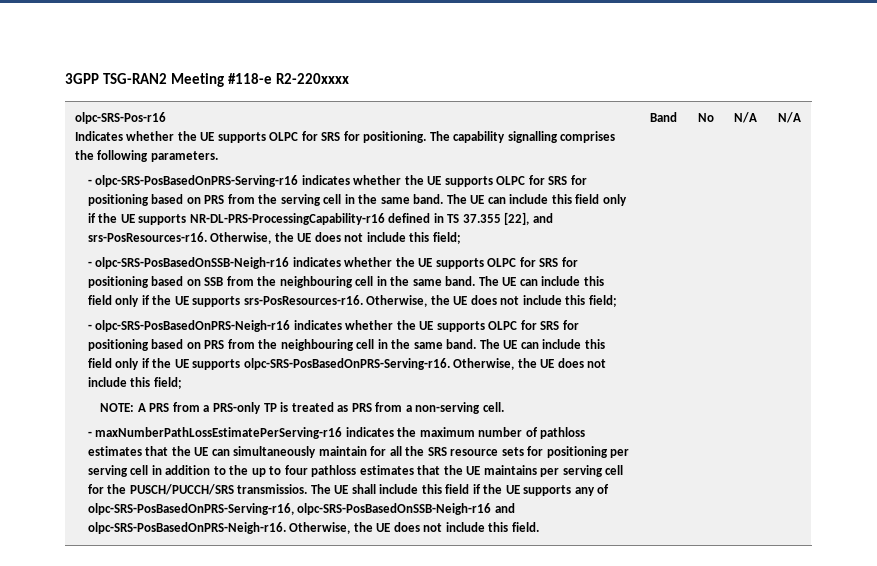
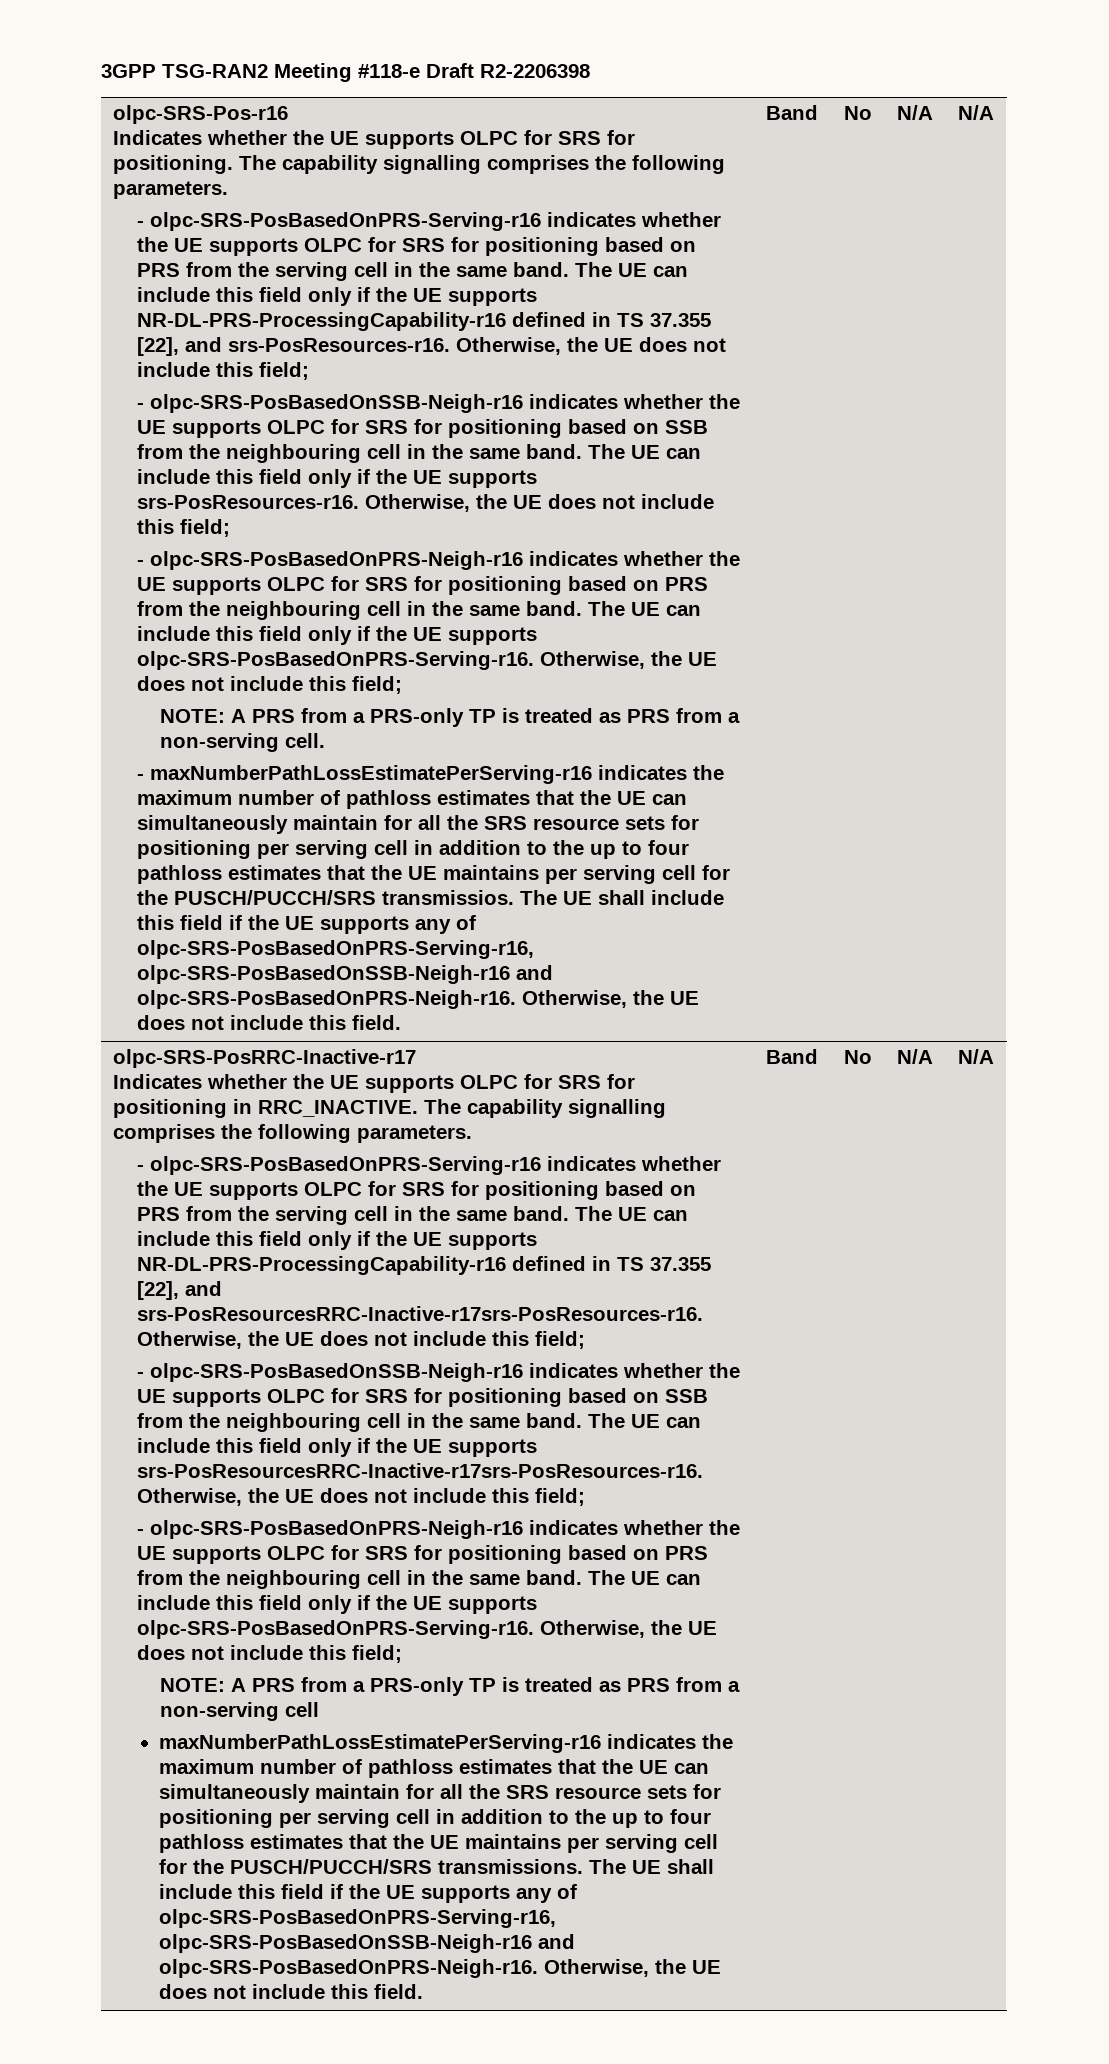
- 3GPP TSG-RAN2 Meeting #118-e R2-220xxxx
+ 3GPP TSG-RAN2 Meeting #118-e Draft R2-2206398
+ olpc-SRS-PosRRC-Inactive-r17
+ Indicates whether the UE supports OLPC for SRS for positioning in RRC_INACTIVE. The capability signalling comprises the following parameters.
+ - olpc-SRS-PosBasedOnPRS-Serving-r16 indicates whether the UE supports OLPC for SRS for positioning based on PRS from the serving cell in the same band. The UE can include this field only if the UE supports NR-DL-PRS-ProcessingCapability-r16 defined in TS 37.355 [22], and srs-PosResourcesRRC-Inactive-r17srs-PosResources-r16. Otherwise, the UE does not include this field;
+ - olpc-SRS-PosBasedOnSSB-Neigh-r16 indicates whether the UE supports OLPC for SRS for positioning based on SSB from the neighbouring cell in the same band. The UE can include this field only if the UE supports srs-PosResourcesRRC-Inactive-r17srs-PosResources-r16. Otherwise, the UE does not include this field;
+ - olpc-SRS-PosBasedOnPRS-Neigh-r16 indicates whether the UE supports OLPC for SRS for positioning based on PRS from the neighbouring cell in the same band. The UE can include this field only if the UE supports olpc-SRS-PosBasedOnPRS-Serving-r16. Otherwise, the UE does not include this field;
+ NOTE: A PRS from a PRS-only TP is treated as PRS from a non-serving cell
+ maxNumberPathLossEstimatePerServing-r16 indicates the maximum number of pathloss estimates that the UE can simultaneously maintain for all the SRS resource sets for positioning per serving cell in addition to the up to four pathloss estimates that the UE maintains per serving cell for the PUSCH/PUCCH/SRS transmissions. The UE shall include this field if the UE supports any of olpc-SRS-PosBasedOnPRS-Serving-r16, olpc-SRS-PosBasedOnSSB-Neigh-r16 and olpc-SRS-PosBasedOnPRS-Neigh-r16. Otherwise, the UE does not include this field. | Band | No | N/A | N/A

